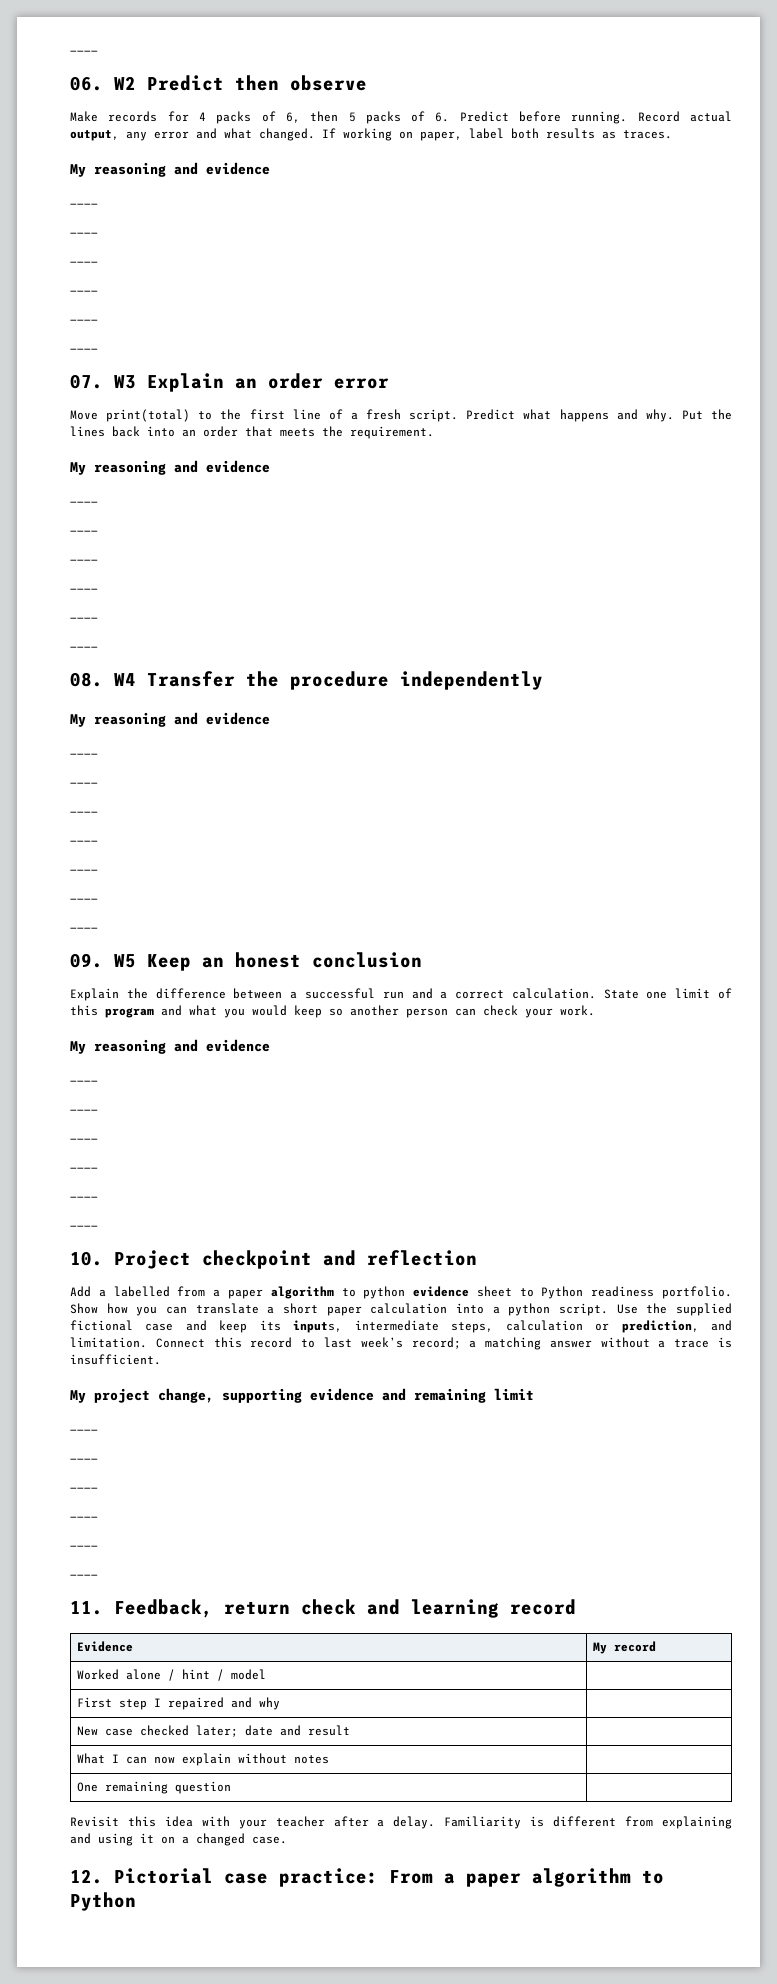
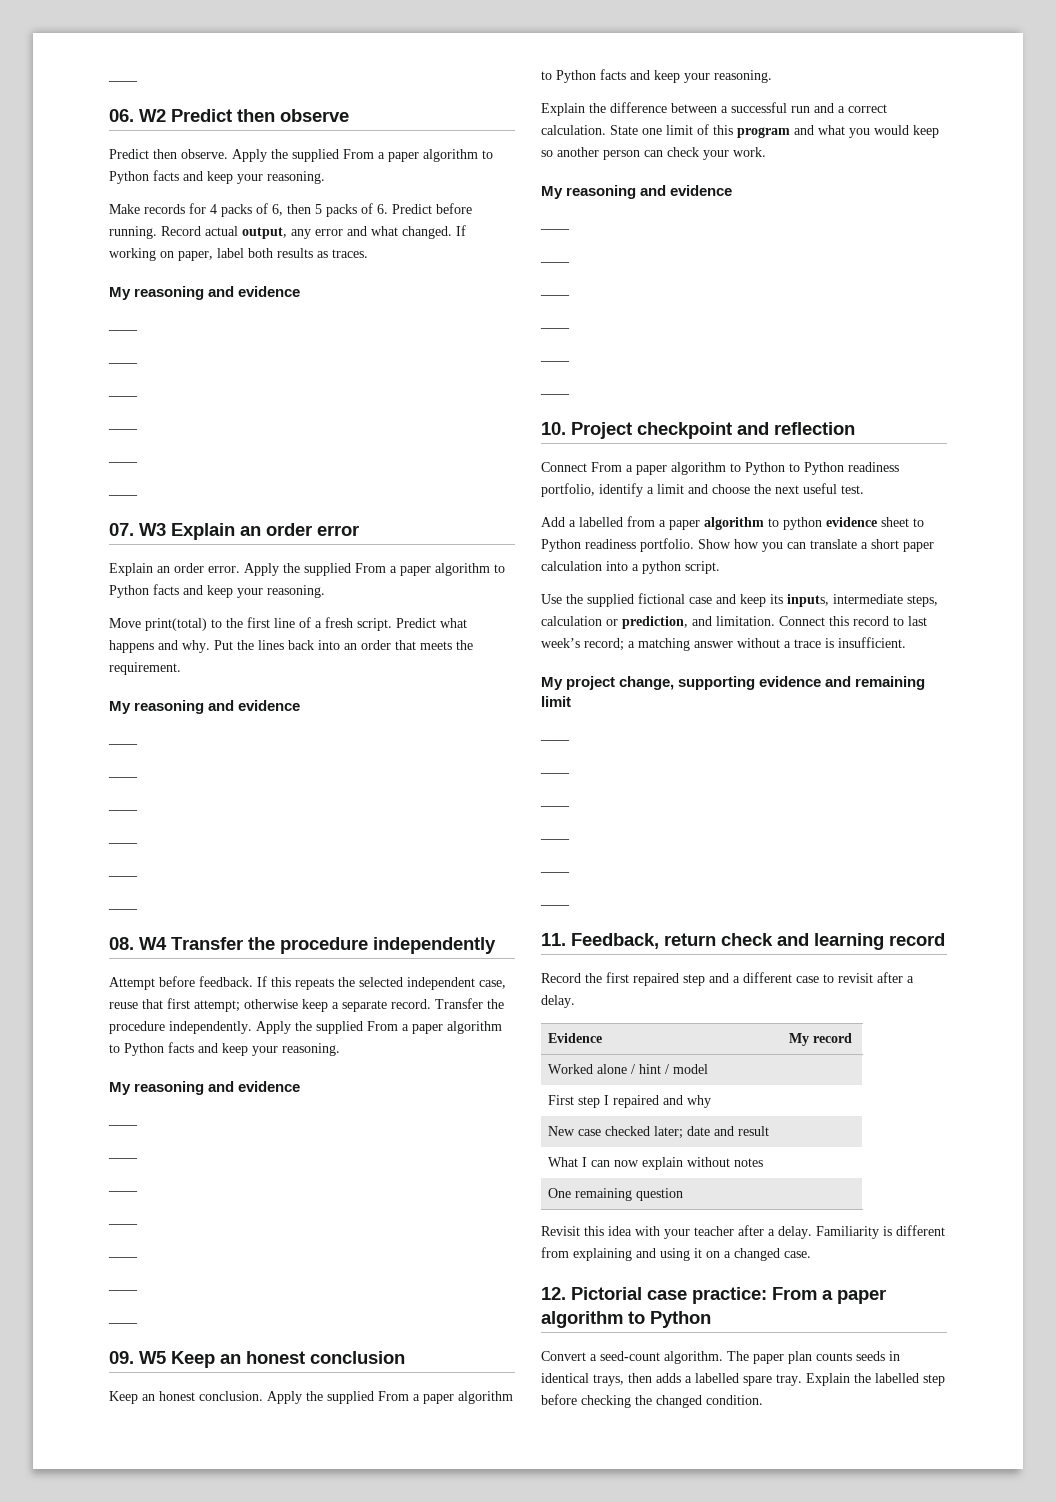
+ Predict then observe. Apply the supplied From a paper algorithm to Python facts and keep your reasoning.
+ Explain an order error. Apply the supplied From a paper algorithm to Python facts and keep your reasoning.
+ Attempt before feedback. If this repeats the selected independent case, reuse that first attempt; otherwise keep a separate record. Transfer the procedure independently. Apply the supplied From a paper algorithm to Python facts and keep your reasoning.
+ Keep an honest conclusion. Apply the supplied From a paper algorithm to Python facts and keep your reasoning.
+ Connect From a paper algorithm to Python to Python readiness portfolio, identify a limit and choose the next useful test.
- Show how you can translate a short paper calculation into a python script. Use the supplied fictional case and keep its inputs, intermediate steps, calculation or prediction, and limitation.
+ Show how you can translate a short paper calculation into a python script.
+ Use the supplied fictional case and keep its inputs, intermediate steps, calculation or prediction, and limitation.
+ Record the first repaired step and a different case to revisit after a delay.
+ Convert a seed-count algorithm. The paper plan counts seeds in identical trays, then adds a labelled spare tray. Explain the labelled step before checking the changed condition.

